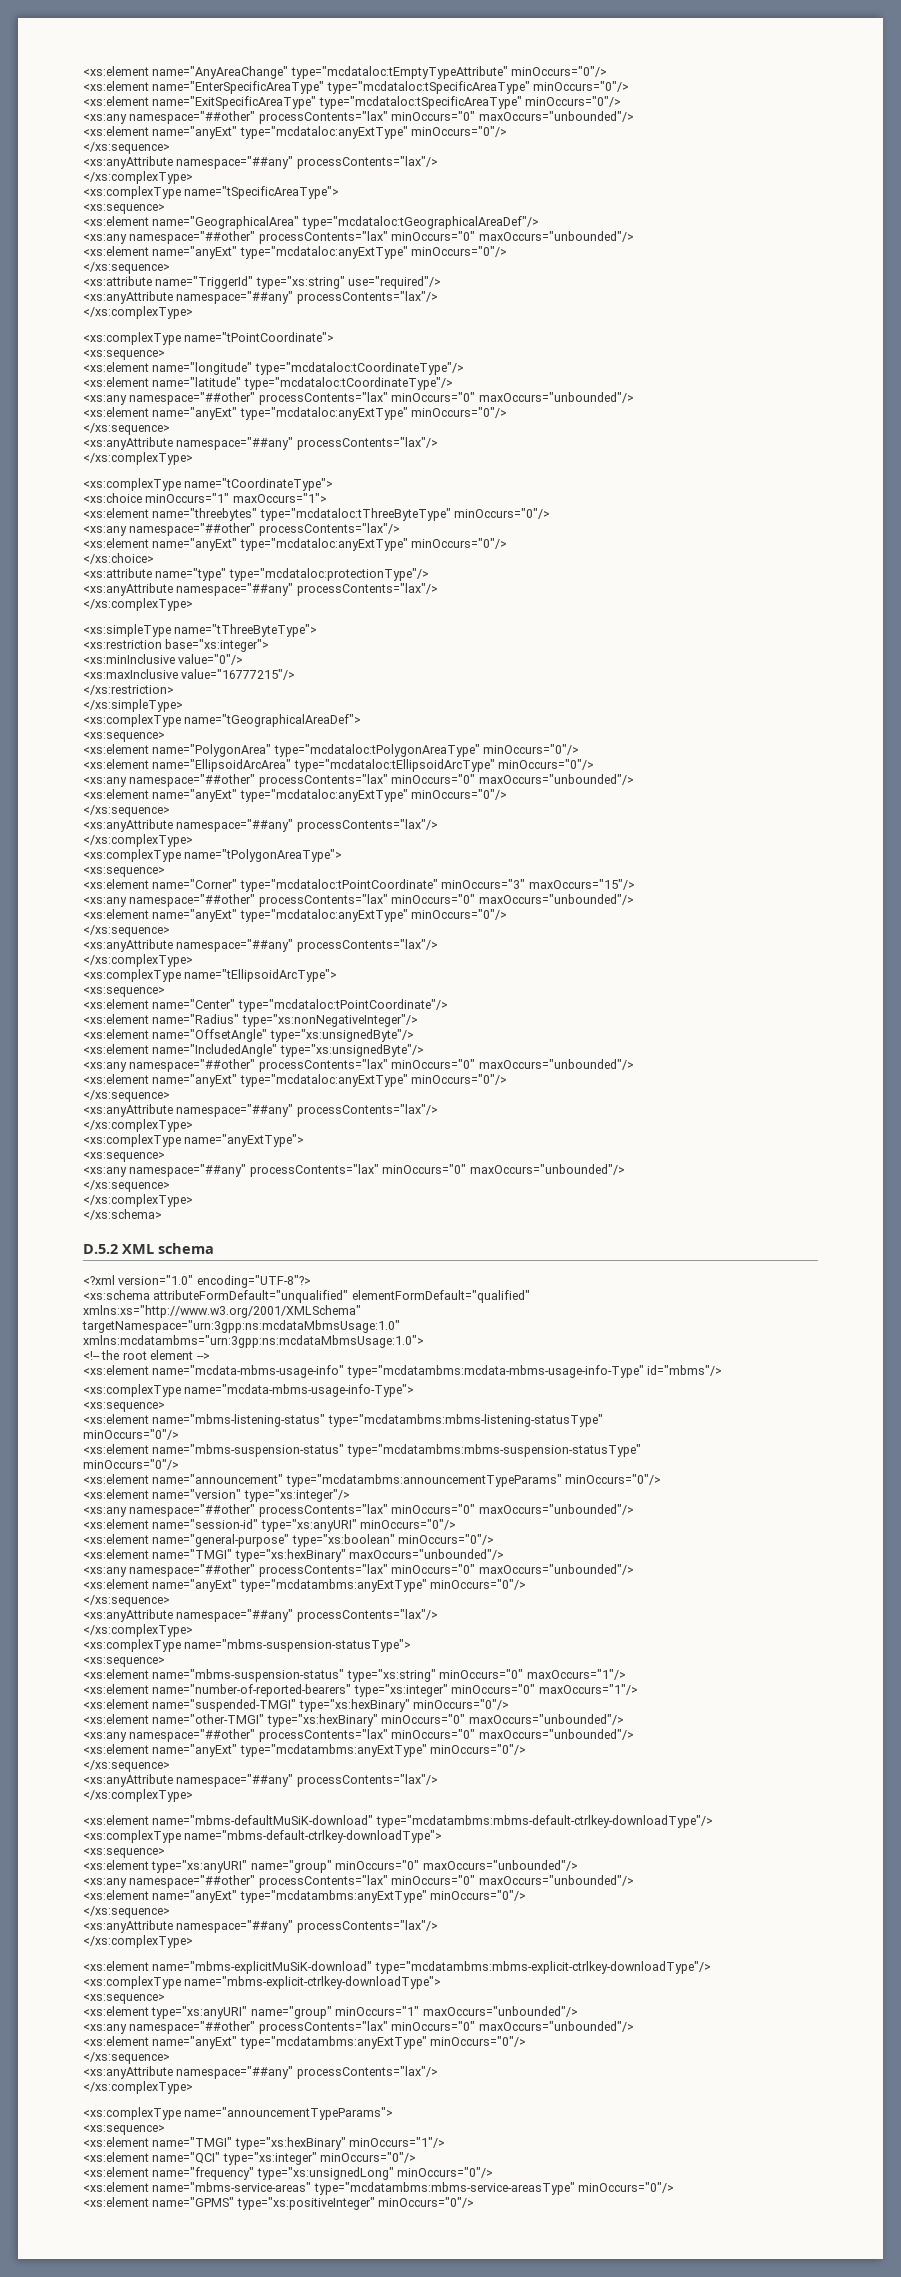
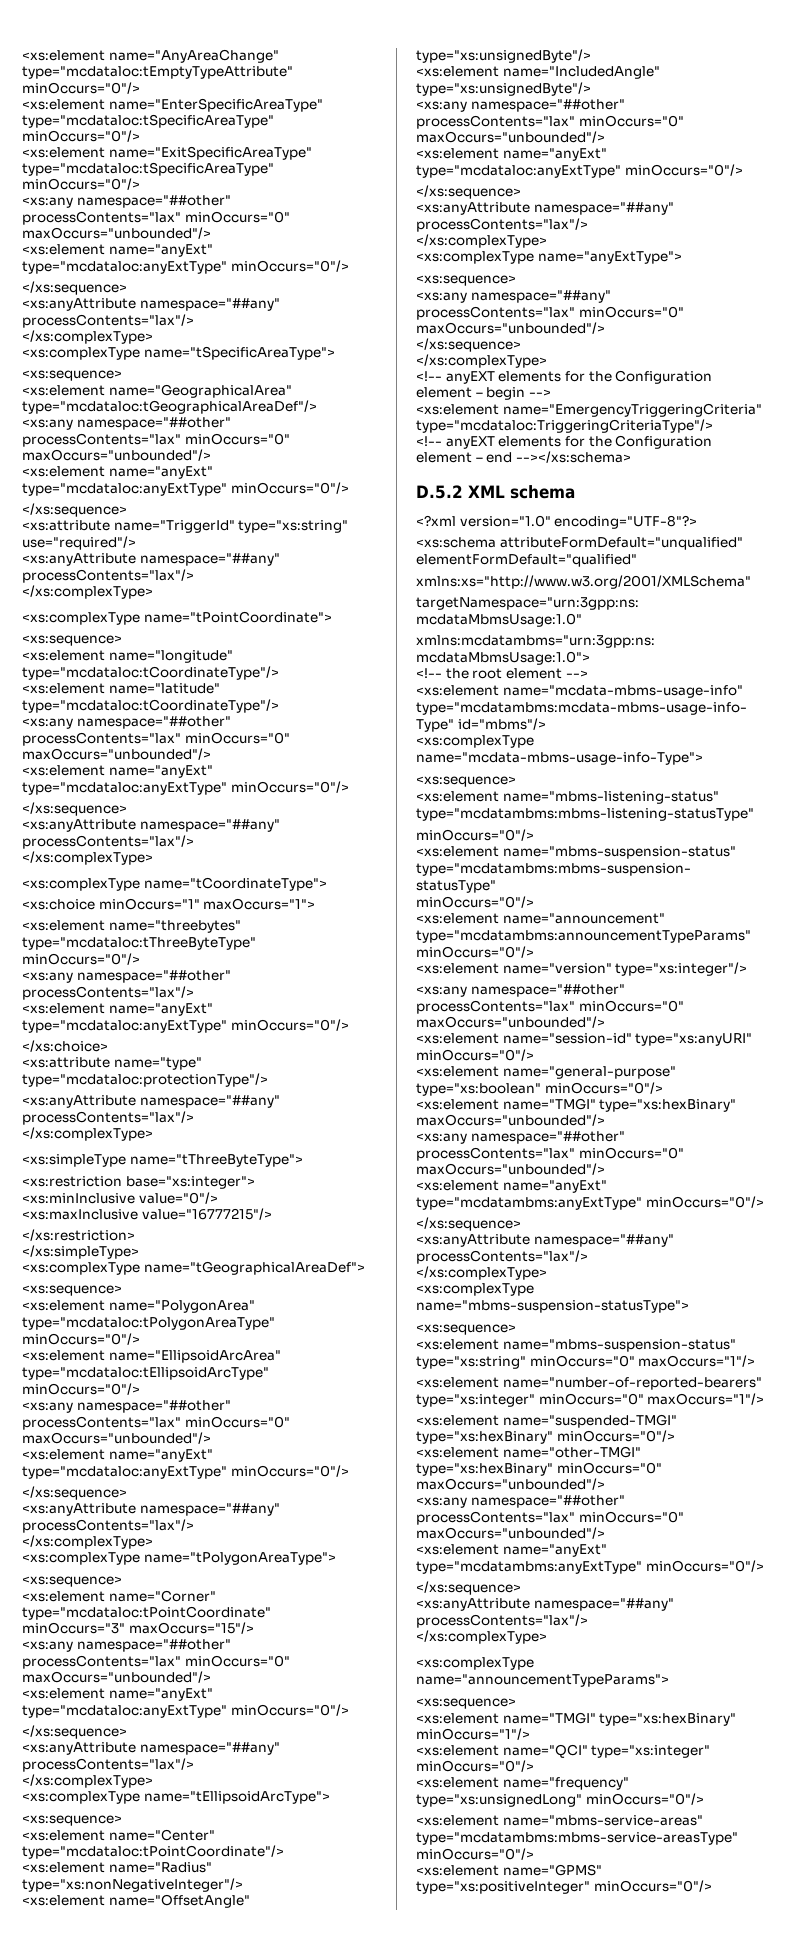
- </xs:schema>
+ <!-- anyEXT elements for the Configuration element – begin -->
+ <xs:element name="EmergencyTriggeringCriteria" type="mcdataloc:TriggeringCriteriaType"/>
+ <!-- anyEXT elements for the Configuration element – end --></xs:schema>
- <xs:element name="mbms-defaultMuSiK-download" type="mcdatambms:mbms-default-ctrlkey-downloadType"/>
- <xs:complexType name="mbms-default-ctrlkey-downloadType">
- <xs:sequence>
- <xs:element type="xs:anyURI" name="group" minOccurs="0" maxOccurs="unbounded"/>
- <xs:any namespace="##other" processContents="lax" minOccurs="0" maxOccurs="unbounded"/>
- <xs:element name="anyExt" type="mcdatambms:anyExtType" minOccurs="0"/>
- </xs:sequence>
- <xs:anyAttribute namespace="##any" processContents="lax"/>
- </xs:complexType>
- <xs:element name="mbms-explicitMuSiK-download" type="mcdatambms:mbms-explicit-ctrlkey-downloadType"/>
- <xs:complexType name="mbms-explicit-ctrlkey-downloadType">
- <xs:sequence>
- <xs:element type="xs:anyURI" name="group" minOccurs="1" maxOccurs="unbounded"/>
- <xs:any namespace="##other" processContents="lax" minOccurs="0" maxOccurs="unbounded"/>
- <xs:element name="anyExt" type="mcdatambms:anyExtType" minOccurs="0"/>
- </xs:sequence>
- <xs:anyAttribute namespace="##any" processContents="lax"/>
- </xs:complexType>

